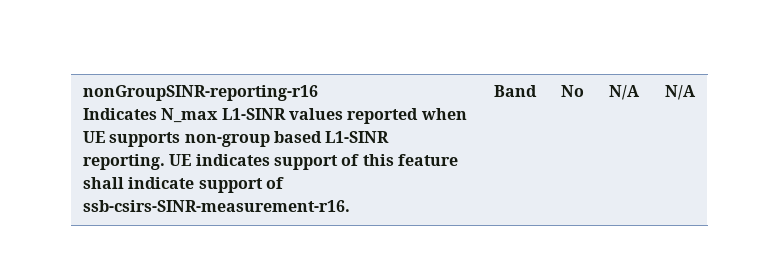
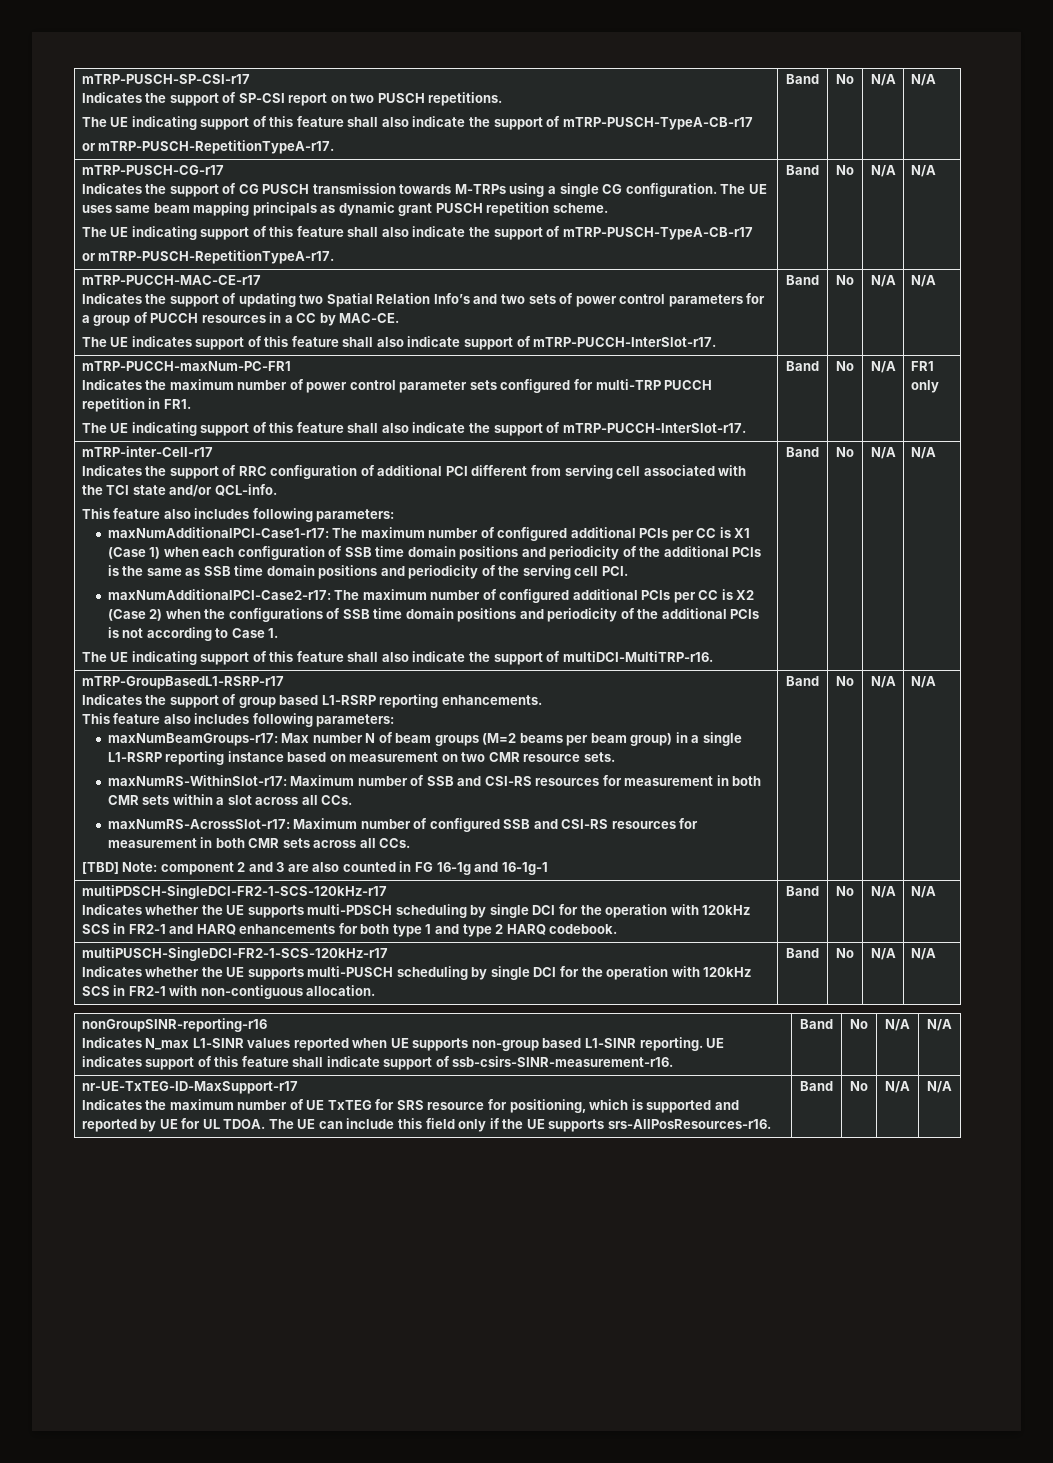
+ mTRP-PUSCH-SP-CSI-r17
+ Indicates the support of SP-CSI report on two PUSCH repetitions.
+ The UE indicating support of this feature shall also indicate the support of mTRP-PUSCH-TypeA-CB-r17
+ or mTRP-PUSCH-RepetitionTypeA-r17. | Band | No | N/A | N/A
+ mTRP-PUSCH-CG-r17
+ Indicates the support of CG PUSCH transmission towards M-TRPs using a single CG configuration. The UE uses same beam mapping principals as dynamic grant PUSCH repetition scheme.
+ The UE indicating support of this feature shall also indicate the support of mTRP-PUSCH-TypeA-CB-r17
+ or mTRP-PUSCH-RepetitionTypeA-r17. | Band | No | N/A | N/A
+ mTRP-PUCCH-MAC-CE-r17
+ Indicates the support of updating two Spatial Relation Info’s and two sets of power control parameters for a group of PUCCH resources in a CC by MAC-CE.
+ The UE indicates support of this feature shall also indicate support of mTRP-PUCCH-InterSlot-r17. | Band | No | N/A | N/A
+ mTRP-PUCCH-maxNum-PC-FR1
+ Indicates the maximum number of power control parameter sets configured for multi-TRP PUCCH repetition in FR1.
+ The UE indicating support of this feature shall also indicate the support of mTRP-PUCCH-InterSlot-r17. | Band | No | N/A | FR1 only
+ mTRP-inter-Cell-r17
+ Indicates the support of RRC configuration of additional PCI different from serving cell associated with the TCI state and/or QCL-info.
+ This feature also includes following parameters:
+ maxNumAdditionalPCI-Case1-r17: The maximum number of configured additional PCIs per CC is X1 (Case 1) when each configuration of SSB time domain positions and periodicity of the additional PCIs is the same as SSB time domain positions and periodicity of the serving cell PCI.
+ maxNumAdditionalPCI-Case2-r17: The maximum number of configured additional PCIs per CC is X2 (Case 2) when the configurations of SSB time domain positions and periodicity of the additional PCIs is not according to Case 1.
+ The UE indicating support of this feature shall also indicate the support of multiDCI-MultiTRP-r16. | Band | No | N/A | N/A
+ mTRP-GroupBasedL1-RSRP-r17
+ Indicates the support of group based L1-RSRP reporting enhancements.
+ This feature also includes following parameters:
+ maxNumBeamGroups-r17: Max number N of beam groups (M=2 beams per beam group) in a single L1-RSRP reporting instance based on measurement on two CMR resource sets.
+ maxNumRS-WithinSlot-r17: Maximum number of SSB and CSI-RS resources for measurement in both CMR sets within a slot across all CCs.
+ maxNumRS-AcrossSlot-r17: Maximum number of configured SSB and CSI-RS resources for measurement in both CMR sets across all CCs.
+ [TBD] Note: component 2 and 3 are also counted in FG 16-1g and 16-1g-1 | Band | No | N/A | N/A
+ multiPDSCH-SingleDCI-FR2-1-SCS-120kHz-r17
+ Indicates whether the UE supports multi-PDSCH scheduling by single DCI for the operation with 120kHz SCS in FR2-1 and HARQ enhancements for both type 1 and type 2 HARQ codebook. | Band | No | N/A | N/A
+ multiPUSCH-SingleDCI-FR2-1-SCS-120kHz-r17
+ Indicates whether the UE supports multi-PUSCH scheduling by single DCI for the operation with 120kHz SCS in FR2-1 with non-contiguous allocation. | Band | No | N/A | N/A
+ nr-UE-TxTEG-ID-MaxSupport-r17
+ Indicates the maximum number of UE TxTEG for SRS resource for positioning, which is supported and reported by UE for UL TDOA. The UE can include this field only if the UE supports srs-AllPosResources-r16. | Band | No | N/A | N/A

